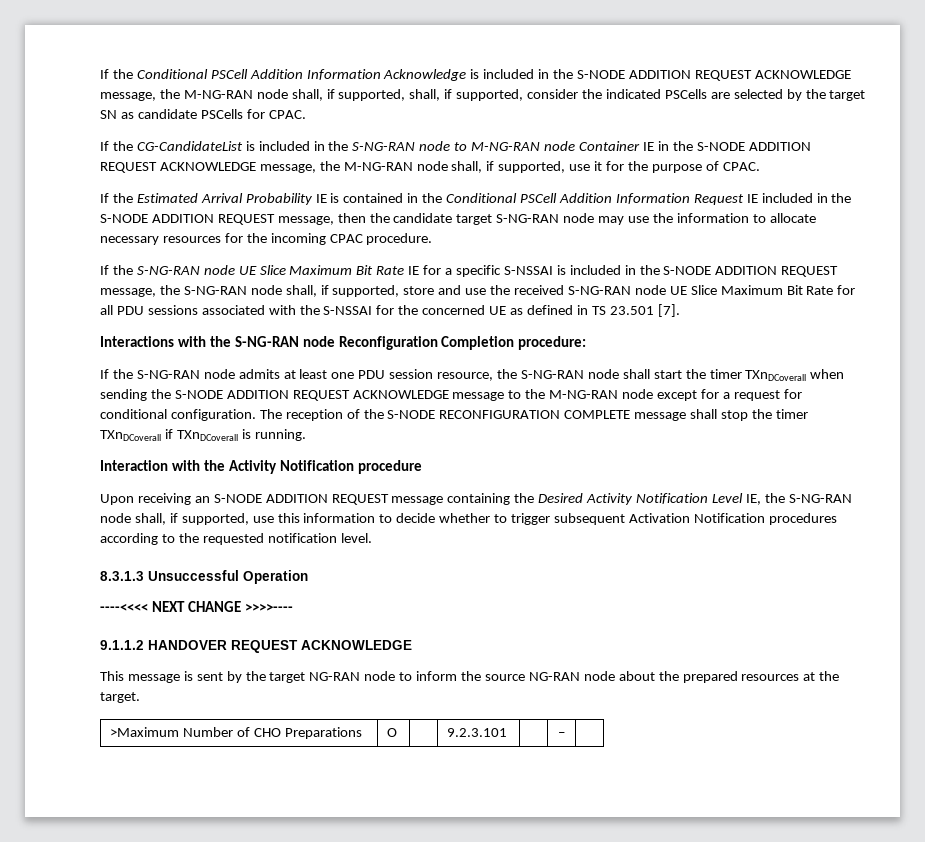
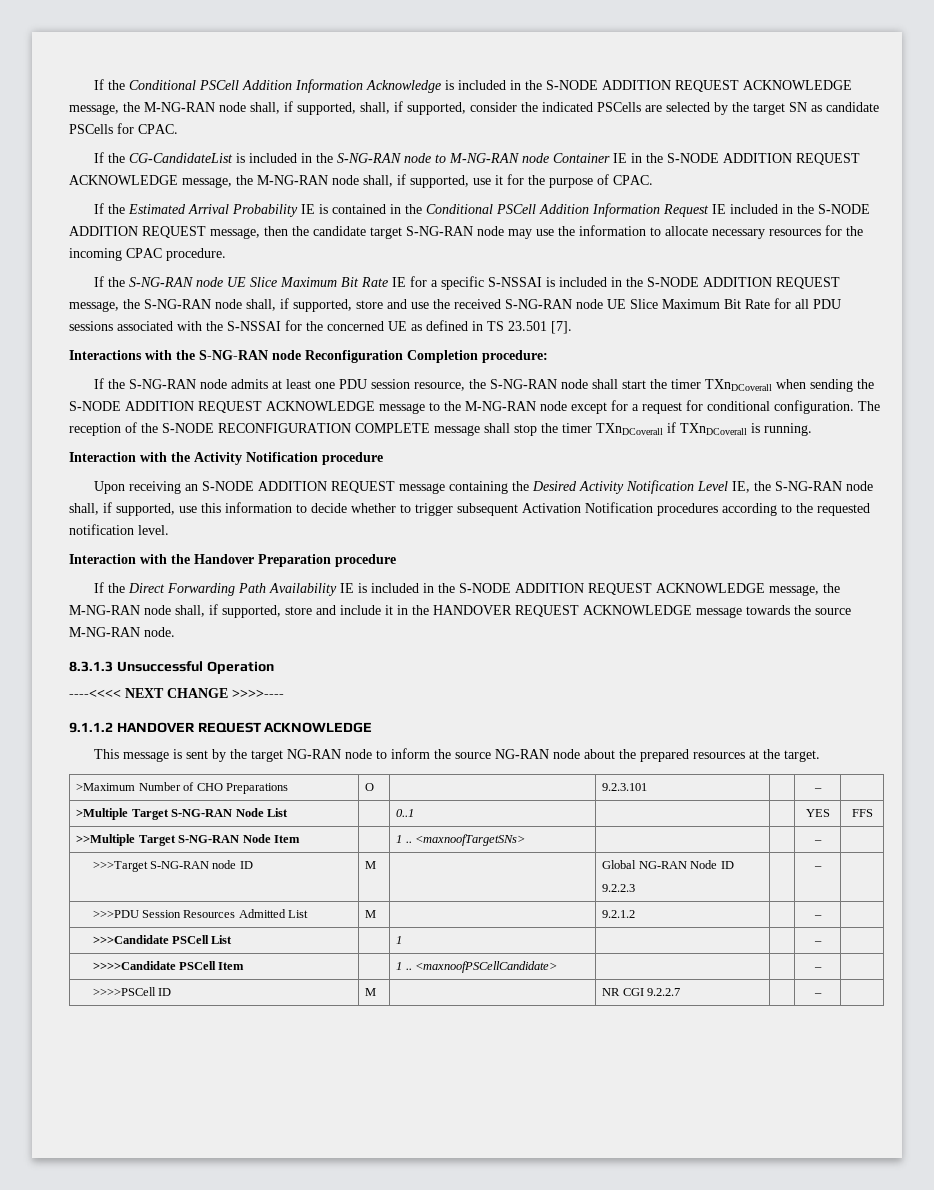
+ Interaction with the Handover Preparation procedure
+ If the Direct Forwarding Path Availability IE is included in the S-NODE ADDITION REQUEST ACKNOWLEDGE message, the M-NG-RAN node shall, if supported, store and include it in the HANDOVER REQUEST ACKNOWLEDGE message towards the source M-NG-RAN node.
+ >Multiple Target S-NG-RAN Node List | | 0..1 | | | YES | FFS
+ >>Multiple Target S-NG-RAN Node Item | | 1 .. <maxnoofTargetSNs> | | | – |
+ >>>Target S-NG-RAN node ID | M | | Global NG-RAN Node ID
+ 9.2.2.3 | | – |
+ >>>PDU Session Resources Admitted List | M | | 9.2.1.2 | | – |
+ >>>Candidate PSCell List | | 1 | | | – |
+ >>>>Candidate PSCell Item | | 1 .. <maxnoofPSCellCandidate> | | | – |
+ >>>>PSCell ID | M | | NR CGI 9.2.2.7 | | – |

